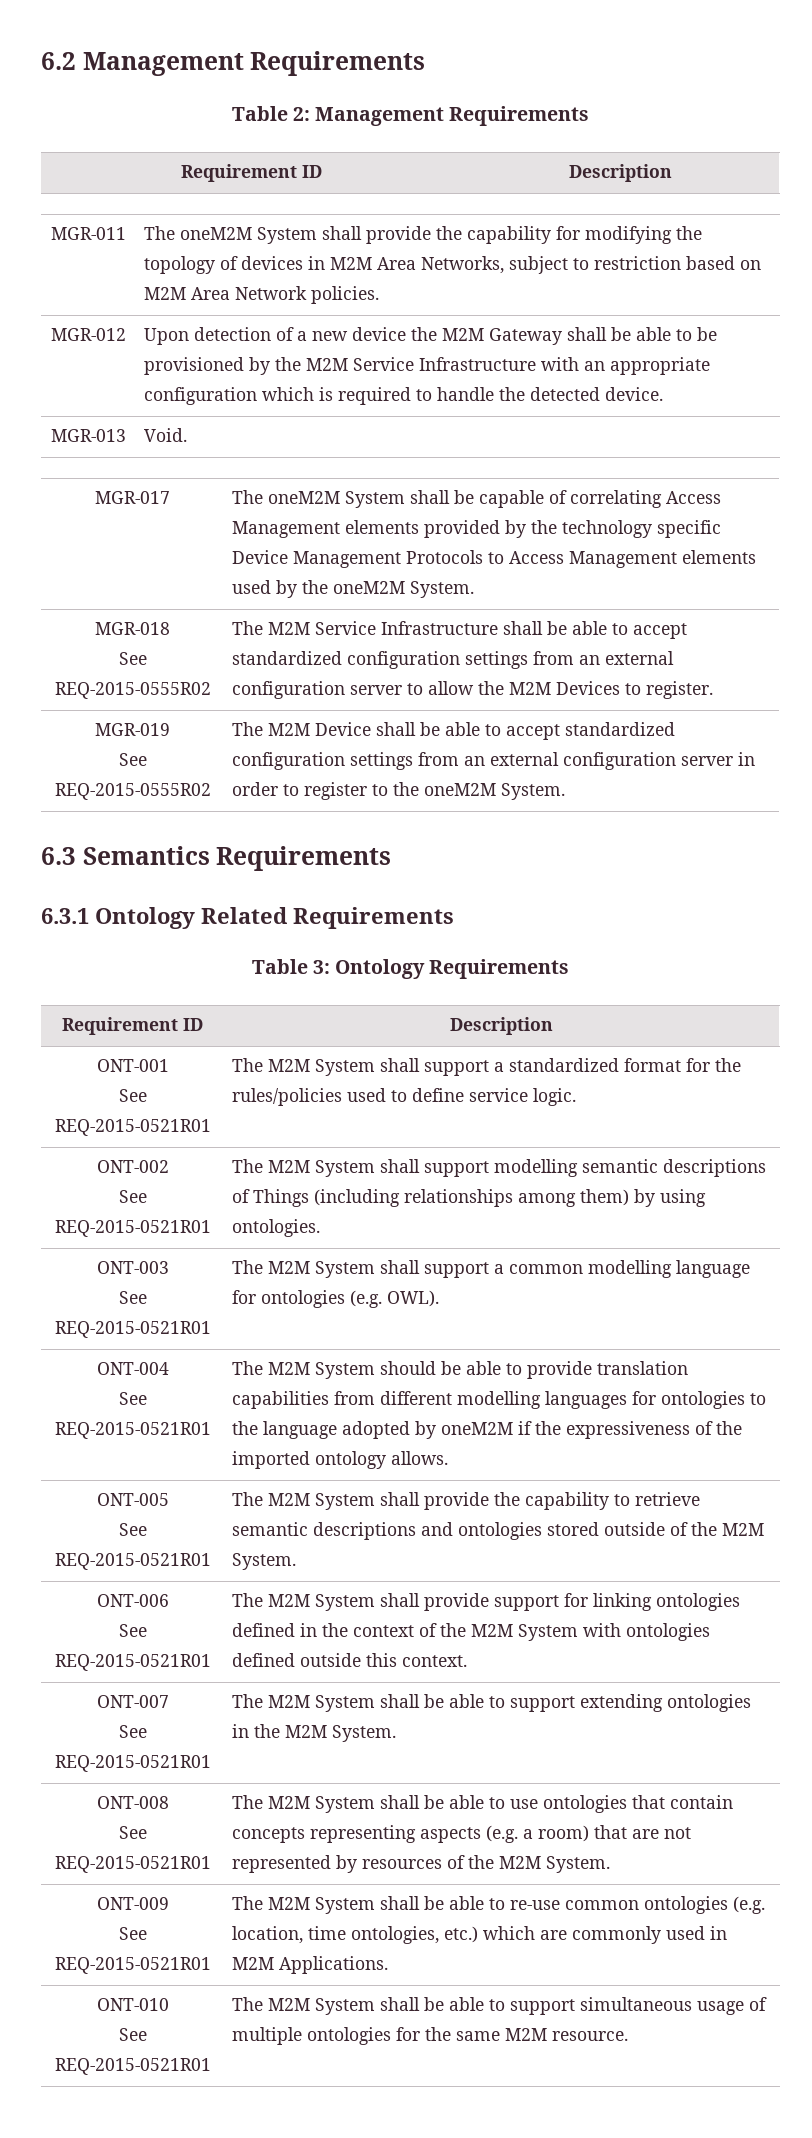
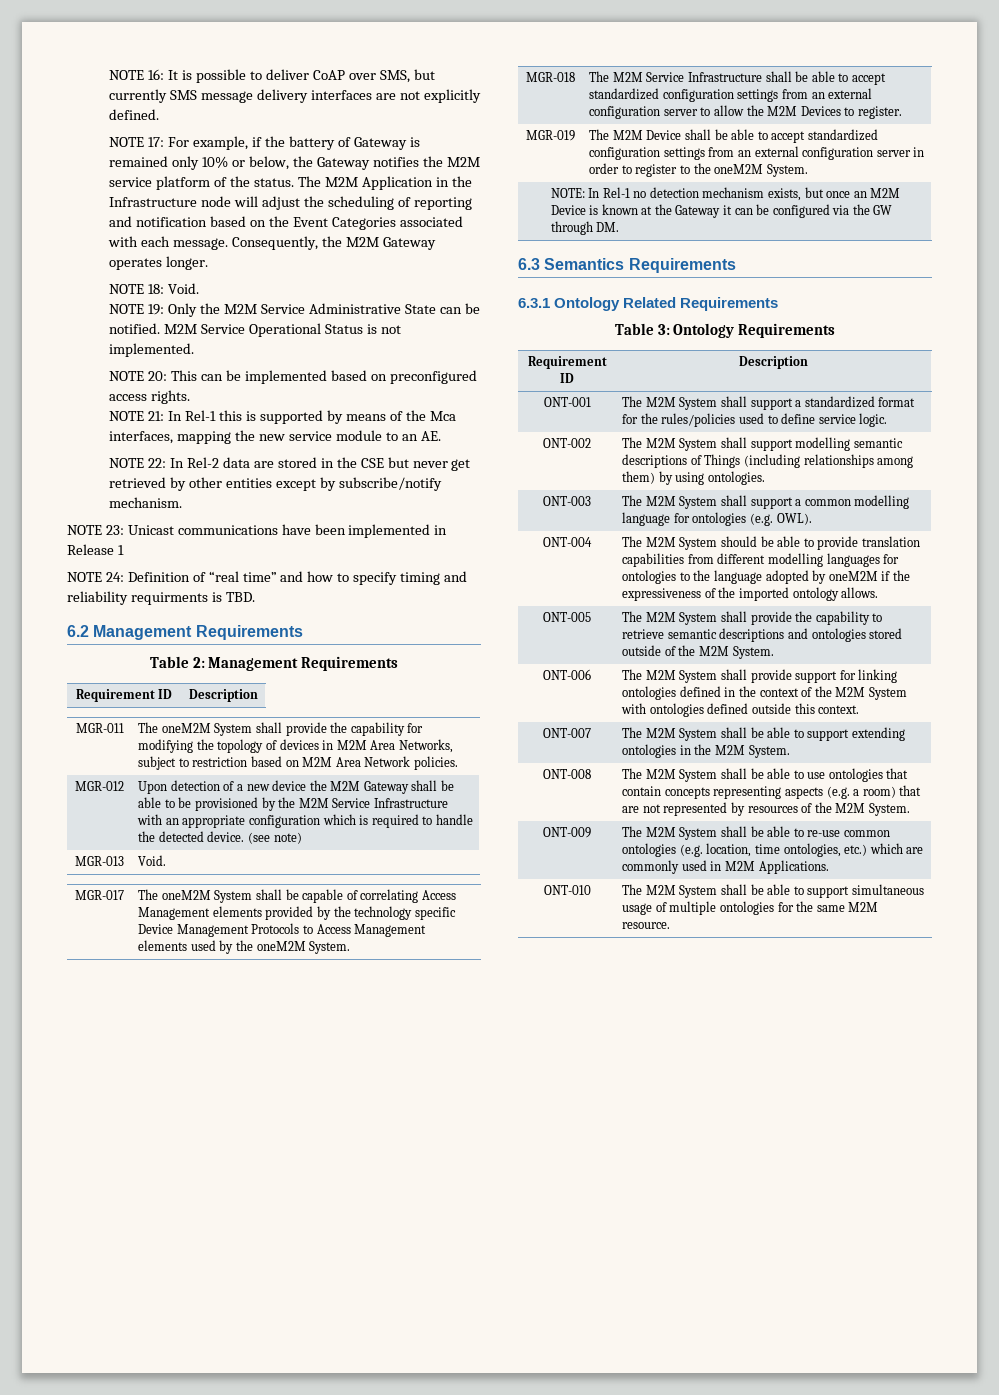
+ NOTE 16: It is possible to deliver CoAP over SMS, but currently SMS message delivery interfaces are not explicitly defined.
+ NOTE 17: For example, if the battery of Gateway is remained only 10% or below, the Gateway notifies the M2M service platform of the status. The M2M Application in the Infrastructure node will adjust the scheduling of reporting and notification based on the Event Categories associated with each message. Consequently, the M2M Gateway operates longer.
+ NOTE 18: Void.
+ NOTE 19: Only the M2M Service Administrative State can be notified. M2M Service Operational Status is not implemented.
+ NOTE 20: This can be implemented based on preconfigured access rights.
+ NOTE 21: In Rel-1 this is supported by means of the Mca interfaces, mapping the new service module to an AE.
+ NOTE 22: In Rel-2 data are stored in the CSE but never get retrieved by other entities except by subscribe/notify mechanism.
+ NOTE 23: Unicast communications have been implemented in Release 1
+ NOTE 24: Definition of “real time” and how to specify timing and reliability requirments is TBD.
- MGR-012 | Upon detection of a new device the M2M Gateway shall be able to be provisioned by the M2M Service Infrastructure with an appropriate configuration which is required to handle the detected device.
+ MGR-012 | Upon detection of a new device the M2M Gateway shall be able to be provisioned by the M2M Service Infrastructure with an appropriate configuration which is required to handle the detected device. (see note)
- MGR-018
- See REQ-2015-0555R02 | The M2M Service Infrastructure shall be able to accept standardized configuration settings from an external configuration server to allow the M2M Devices to register.
+ MGR-018 | The M2M Service Infrastructure shall be able to accept standardized configuration settings from an external configuration server to allow the M2M Devices to register.
- MGR-019
- See REQ-2015-0555R02 | The M2M Device shall be able to accept standardized configuration settings from an external configuration server in order to register to the oneM2M System.
+ MGR-019 | The M2M Device shall be able to accept standardized configuration settings from an external configuration server in order to register to the oneM2M System.
+ NOTE: In Rel-1 no detection mechanism exists, but once an M2M Device is known at the Gateway it can be configured via the GW through DM.
- ONT-001
- See REQ-2015-0521R01 | The M2M System shall support a standardized format for the rules/policies used to define service logic.
+ ONT-001 | The M2M System shall support a standardized format for the rules/policies used to define service logic.
- ONT-002
- See REQ-2015-0521R01 | The M2M System shall support modelling semantic descriptions of Things (including relationships among them) by using ontologies.
+ ONT-002 | The M2M System shall support modelling semantic descriptions of Things (including relationships among them) by using ontologies.
- ONT-003
- See REQ-2015-0521R01 | The M2M System shall support a common modelling language for ontologies (e.g. OWL).
+ ONT-003 | The M2M System shall support a common modelling language for ontologies (e.g. OWL).
- ONT-004
- See REQ-2015-0521R01 | The M2M System should be able to provide translation capabilities from different modelling languages for ontologies to the language adopted by oneM2M if the expressiveness of the imported ontology allows.
+ ONT-004 | The M2M System should be able to provide translation capabilities from different modelling languages for ontologies to the language adopted by oneM2M if the expressiveness of the imported ontology allows.
- ONT-005
- See REQ-2015-0521R01 | The M2M System shall provide the capability to retrieve semantic descriptions and ontologies stored outside of the M2M System.
+ ONT-005 | The M2M System shall provide the capability to retrieve semantic descriptions and ontologies stored outside of the M2M System.
- ONT-006
- See REQ-2015-0521R01 | The M2M System shall provide support for linking ontologies defined in the context of the M2M System with ontologies defined outside this context.
+ ONT-006 | The M2M System shall provide support for linking ontologies defined in the context of the M2M System with ontologies defined outside this context.
- ONT-007
- See REQ-2015-0521R01 | The M2M System shall be able to support extending ontologies in the M2M System.
+ ONT-007 | The M2M System shall be able to support extending ontologies in the M2M System.
- ONT-008
- See REQ-2015-0521R01 | The M2M System shall be able to use ontologies that contain concepts representing aspects (e.g. a room) that are not represented by resources of the M2M System.
+ ONT-008 | The M2M System shall be able to use ontologies that contain concepts representing aspects (e.g. a room) that are not represented by resources of the M2M System.
- ONT-009
- See REQ-2015-0521R01 | The M2M System shall be able to re-use common ontologies (e.g. location, time ontologies, etc.) which are commonly used in M2M Applications.
+ ONT-009 | The M2M System shall be able to re-use common ontologies (e.g. location, time ontologies, etc.) which are commonly used in M2M Applications.
- ONT-010
- See REQ-2015-0521R01 | The M2M System shall be able to support simultaneous usage of multiple ontologies for the same M2M resource.
+ ONT-010 | The M2M System shall be able to support simultaneous usage of multiple ontologies for the same M2M resource.

